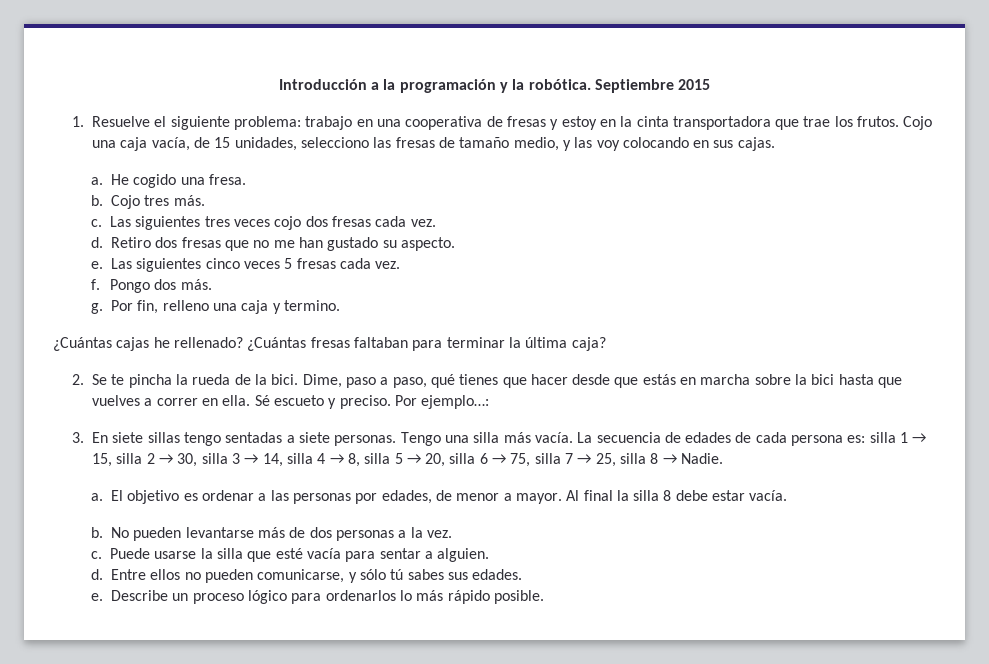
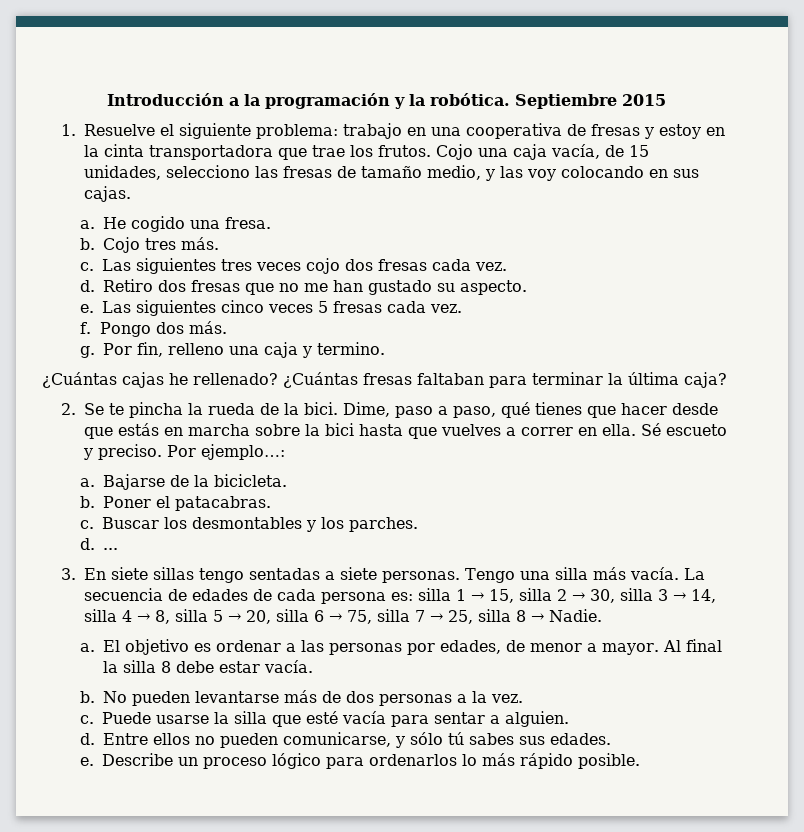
+ a. Bajarse de la bicicleta.
+ b. Poner el patacabras.
+ c. Buscar los desmontables y los parches.
+ d. ...

